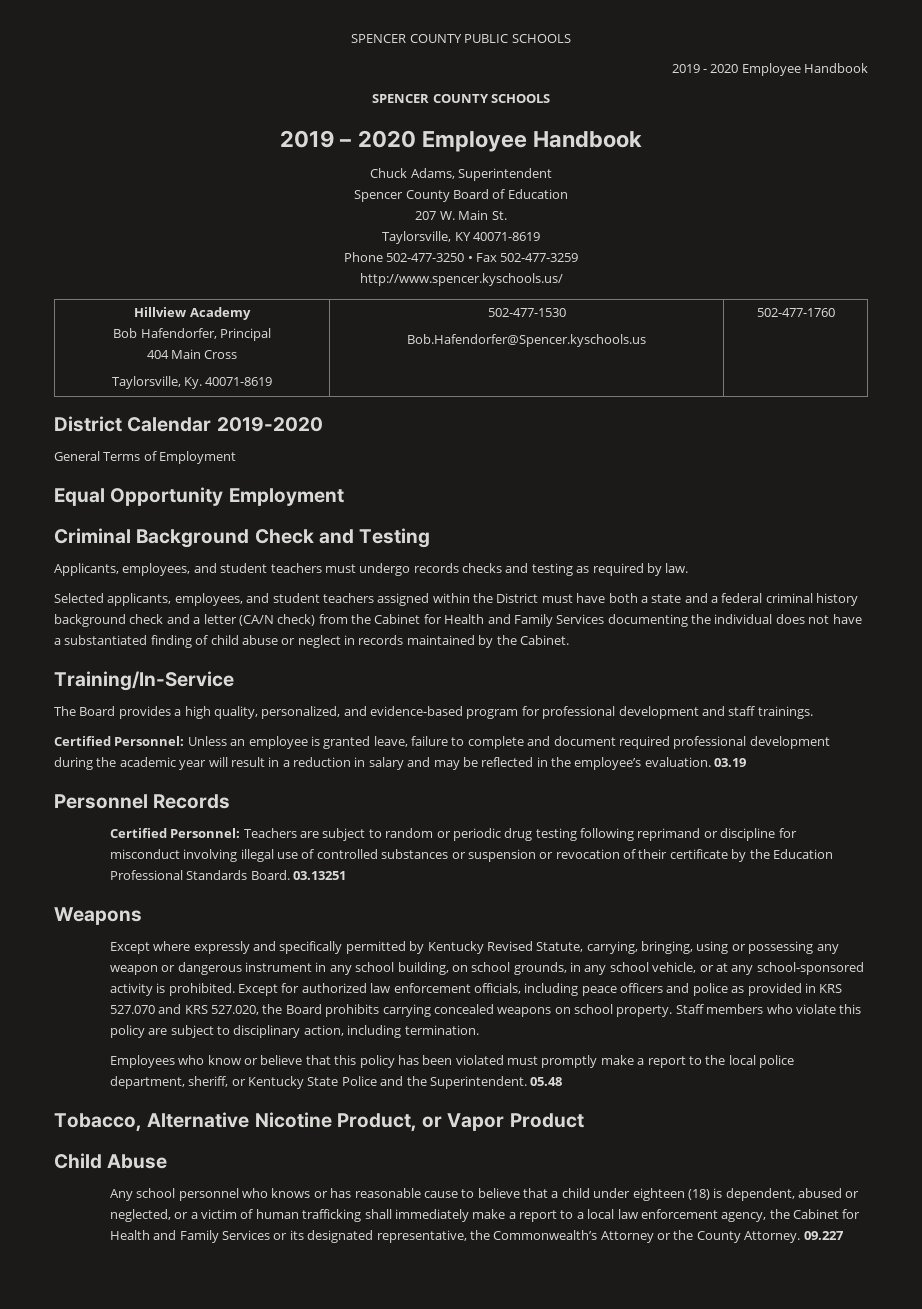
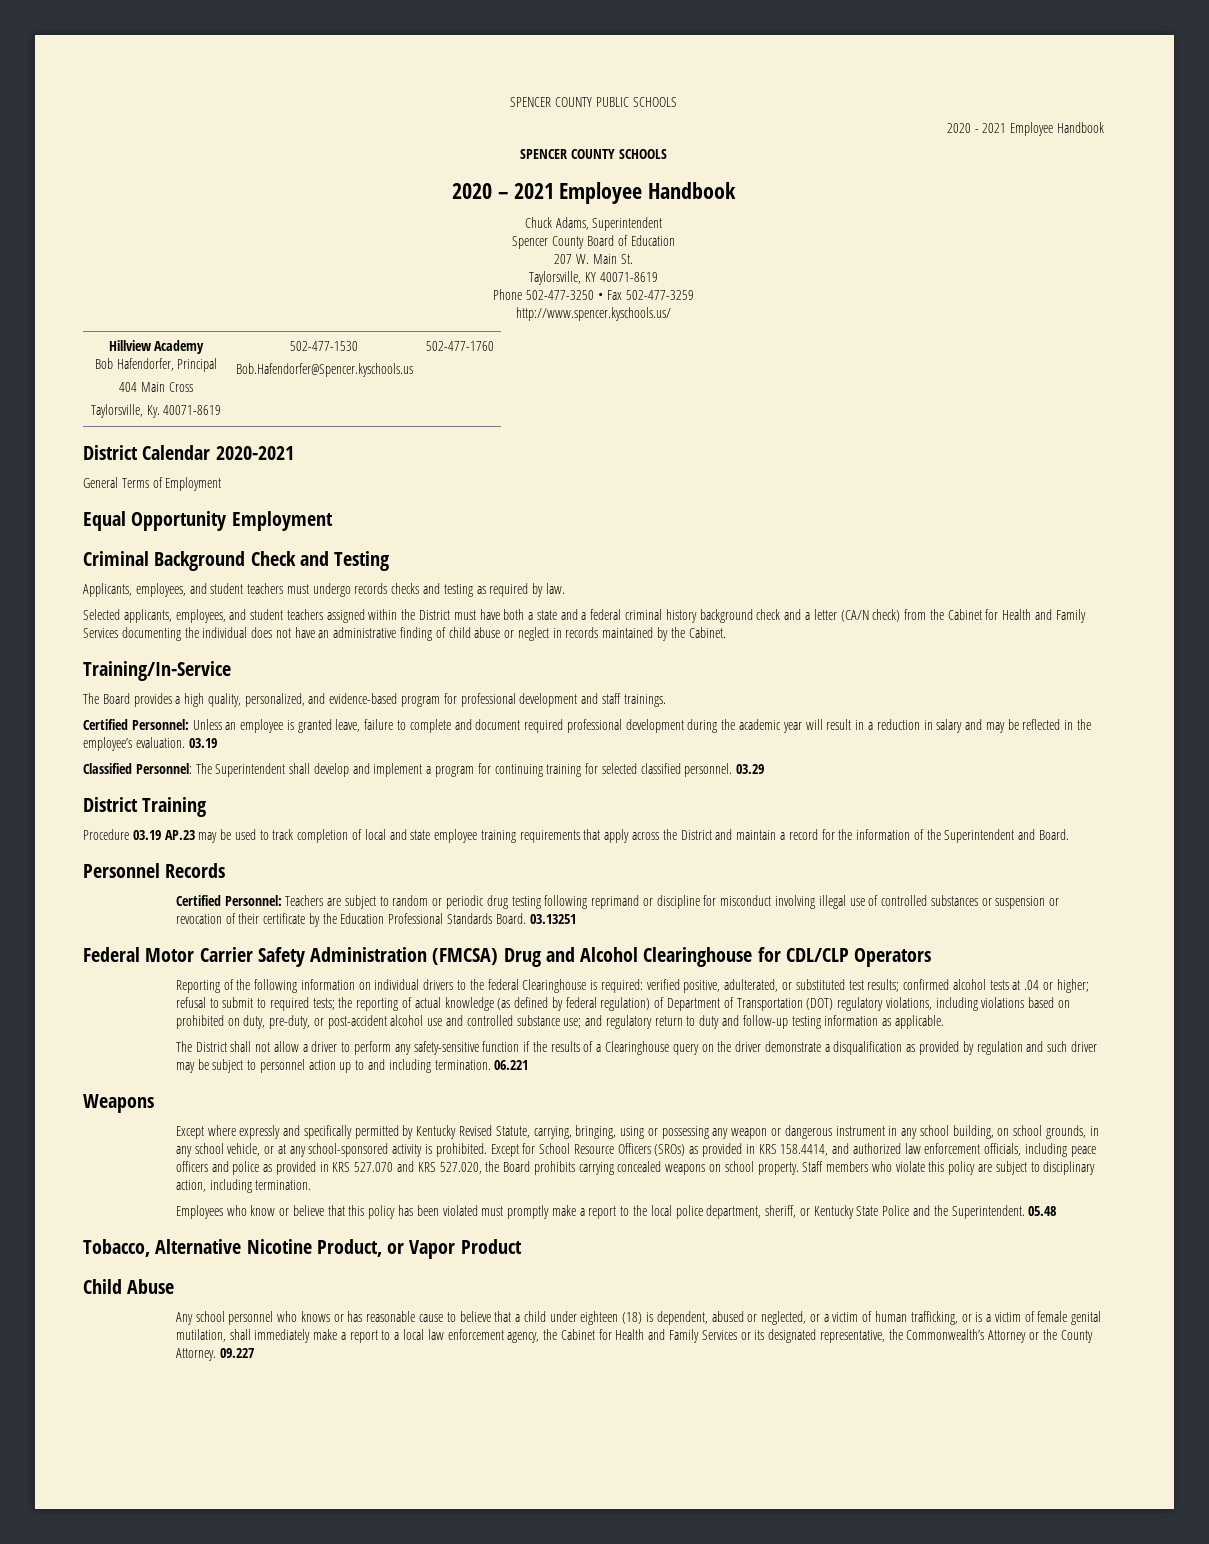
  SPENCER COUNTY PUBLIC SCHOOLS
- 2019 - 2020 Employee Handbook
+ 2020 - 2021 Employee Handbook
  SPENCER COUNTY SCHOOLS
- 2019 – 2020 Employee Handbook
+ 2020 – 2021 Employee Handbook
- District Calendar 2019-2020
+ District Calendar 2020-2021
- Selected applicants, employees, and student teachers assigned within the District must have both a state and a federal criminal history background check and a letter (CA/N check) from the Cabinet for Health and Family Services documenting the individual does not have a substantiated finding of child abuse or neglect in records maintained by the Cabinet.
+ Selected applicants, employees, and student teachers assigned within the District must have both a state and a federal criminal history background check and a letter (CA/N check) from the Cabinet for Health and Family Services documenting the individual does not have an administrative finding of child abuse or neglect in records maintained by the Cabinet.
+ Classified Personnel: The Superintendent shall develop and implement a program for continuing training for selected classified personnel. 03.29
+ District Training
+ Procedure 03.19 AP.23 may be used to track completion of local and state employee training requirements that apply across the District and maintain a record for the information of the Superintendent and Board.
+ Federal Motor Carrier Safety Administration (FMCSA) Drug and Alcohol Clearinghouse for CDL/CLP Operators
+ Reporting of the following information on individual drivers to the federal Clearinghouse is required: verified positive, adulterated, or substituted test results; confirmed alcohol tests at .04 or higher; refusal to submit to required tests; the reporting of actual knowledge (as defined by federal regulation) of Department of Transportation (DOT) regulatory violations, including violations based on prohibited on duty, pre-duty, or post-accident alcohol use and controlled substance use; and regulatory return to duty and follow-up testing information as applicable.
+ The District shall not allow a driver to perform any safety-sensitive function if the results of a Clearinghouse query on the driver demonstrate a disqualification as provided by regulation and such driver may be subject to personnel action up to and including termination. 06.221
- Except for authorized law enforcement officials, including peace officers and police as provided in KRS 527.070 and KRS 527.020, the Board prohibits carrying concealed weapons on school property.
+ Except for School Resource Officers (SROs) as provided in KRS 158.4414, and authorized law enforcement officials, including peace officers and police as provided in KRS 527.070 and KRS 527.020, the Board prohibits carrying concealed weapons on school property.
- Any school personnel who knows or has reasonable cause to believe that a child under eighteen (18) is dependent, abused or neglected, or a victim of human trafficking shall immediately make a report to a local law enforcement agency, the Cabinet for Health and Family Services or its designated representative, the Commonwealth’s Attorney or the County Attorney.
+ Any school personnel who knows or has reasonable cause to believe that a child under eighteen (18) is dependent, abused or neglected, or a victim of human trafficking, or is a victim of female genital mutilation, shall immediately make a report to a local law enforcement agency, the Cabinet for Health and Family Services or its designated representative, the Commonwealth’s Attorney or the County Attorney.

